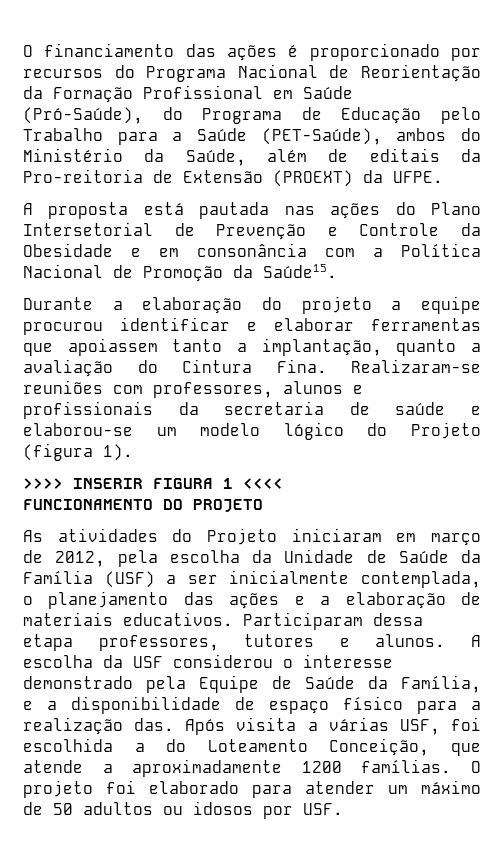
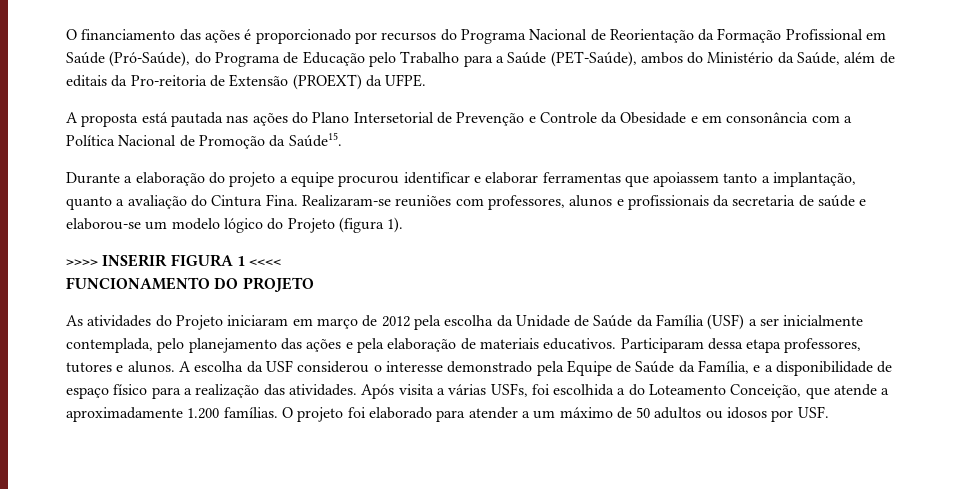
- As atividades do Projeto iniciaram em março de 2012, pela escolha da Unidade de Saúde da Família (USF) a ser inicialmente contemplada, o planejamento das ações e a elaboração de materiais educativos.
+ As atividades do Projeto iniciaram em março de 2012 pela escolha da Unidade de Saúde da Família (USF) a ser inicialmente contemplada, pelo planejamento das ações e pela elaboração de materiais educativos.
- A escolha da USF considerou o interesse demonstrado pela Equipe de Saúde da Família, e a disponibilidade de espaço físico para a realização das.
+ A escolha da USF considerou o interesse demonstrado pela Equipe de Saúde da Família, e a disponibilidade de espaço físico para a realização das atividades.
- Após visita a várias USF, foi escolhida a do Loteamento Conceição, que atende a aproximadamente 1200 famílias.
+ Após visita a várias USFs, foi escolhida a do Loteamento Conceição, que atende a aproximadamente 1.200 famílias.
- O projeto foi elaborado para atender um máximo de 50 adultos ou idosos por USF.
+ O projeto foi elaborado para atender a um máximo de 50 adultos ou idosos por USF.

